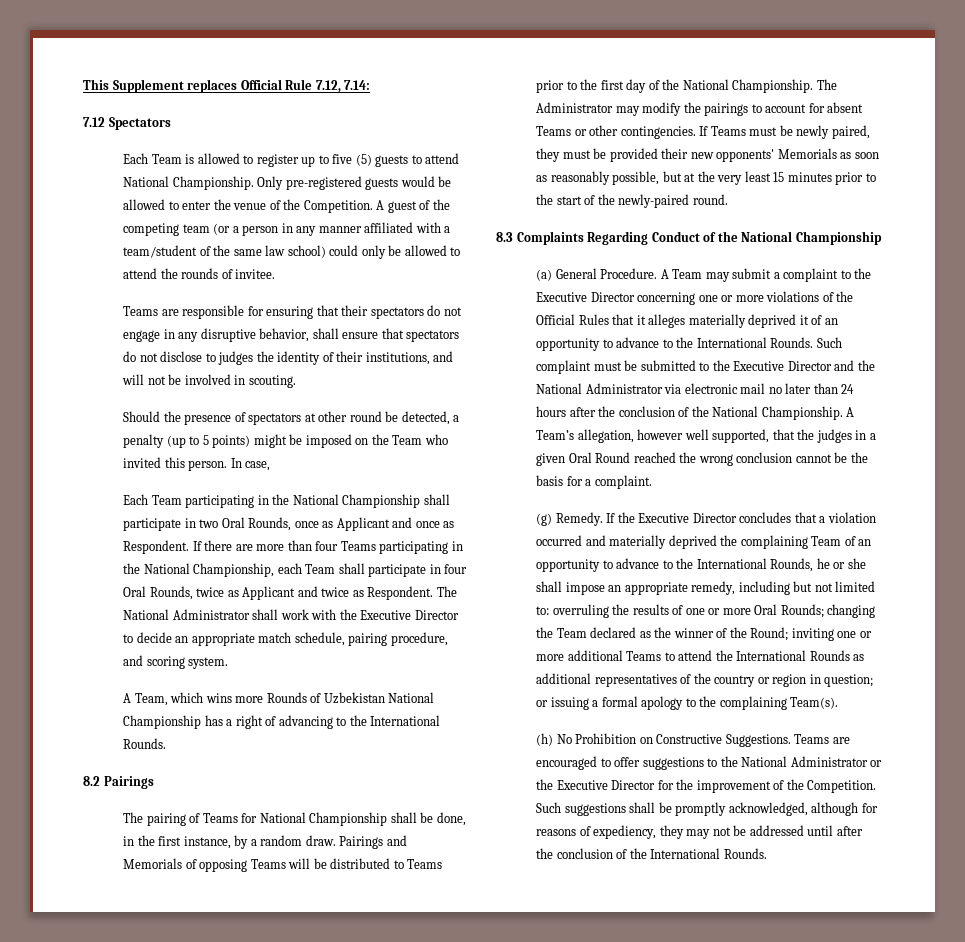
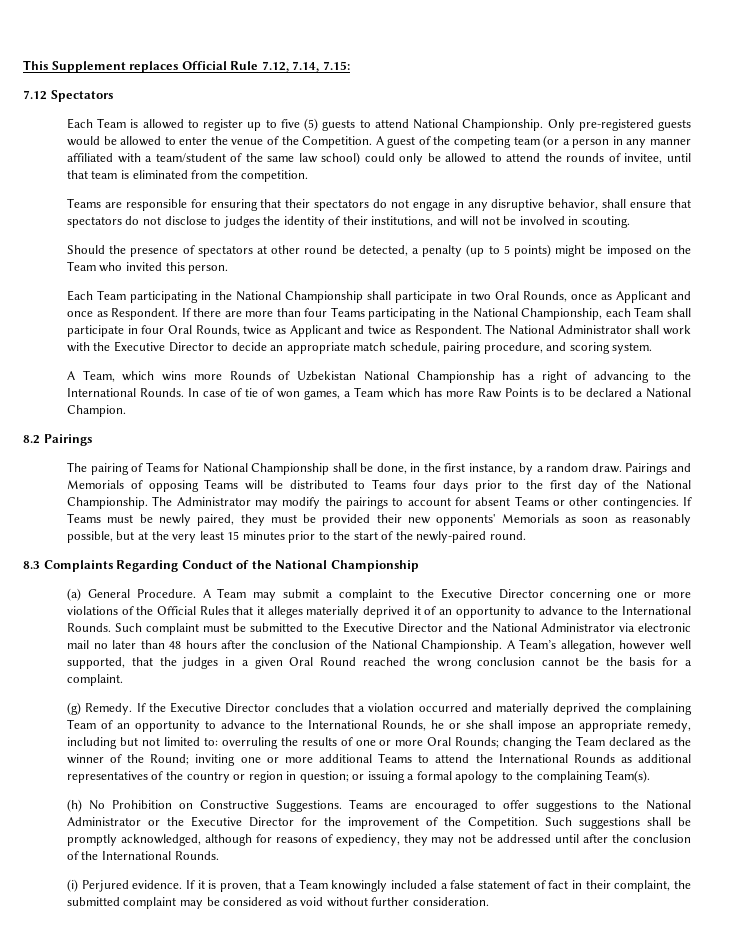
- This Supplement replaces Official Rule 7.12, 7.14:
+ This Supplement replaces Official Rule 7.12, 7.14, 7.15:
- A guest of the competing team (or a person in any manner affiliated with a team/student of the same law school) could only be allowed to attend the rounds of invitee.
+ A guest of the competing team (or a person in any manner affiliated with a team/student of the same law school) could only be allowed to attend the rounds of invitee, until that team is eliminated from the competition.
- In case,
+ In case of tie of won games, a Team which has more Raw Points is to be declared a National Champion.
- Pairings and Memorials of opposing Teams will be distributed to Teams prior to the first day of the National Championship.
+ Pairings and Memorials of opposing Teams will be distributed to Teams four days prior to the first day of the National Championship.
- Such complaint must be submitted to the Executive Director and the National Administrator via electronic mail no later than 24 hours after the conclusion of the National Championship.
+ Such complaint must be submitted to the Executive Director and the National Administrator via electronic mail no later than 48 hours after the conclusion of the National Championship.
+ (i) Perjured evidence. If it is proven, that a Team knowingly included a false statement of fact in their complaint, the submitted complaint may be considered as void without further consideration.

